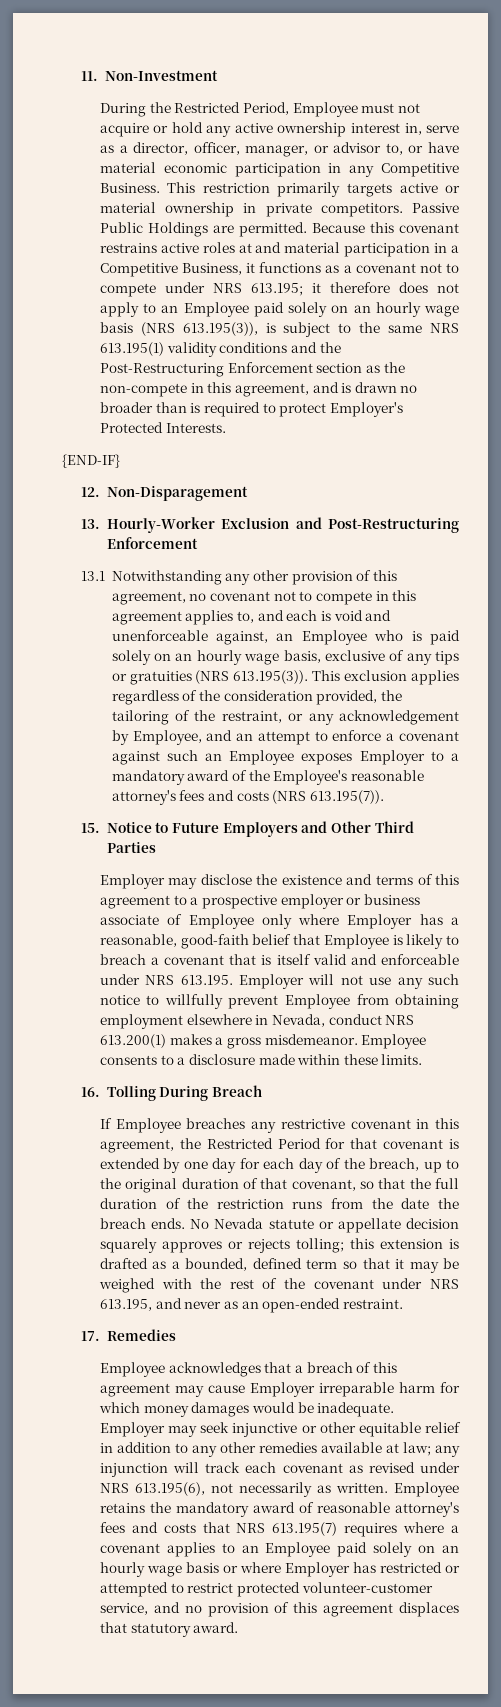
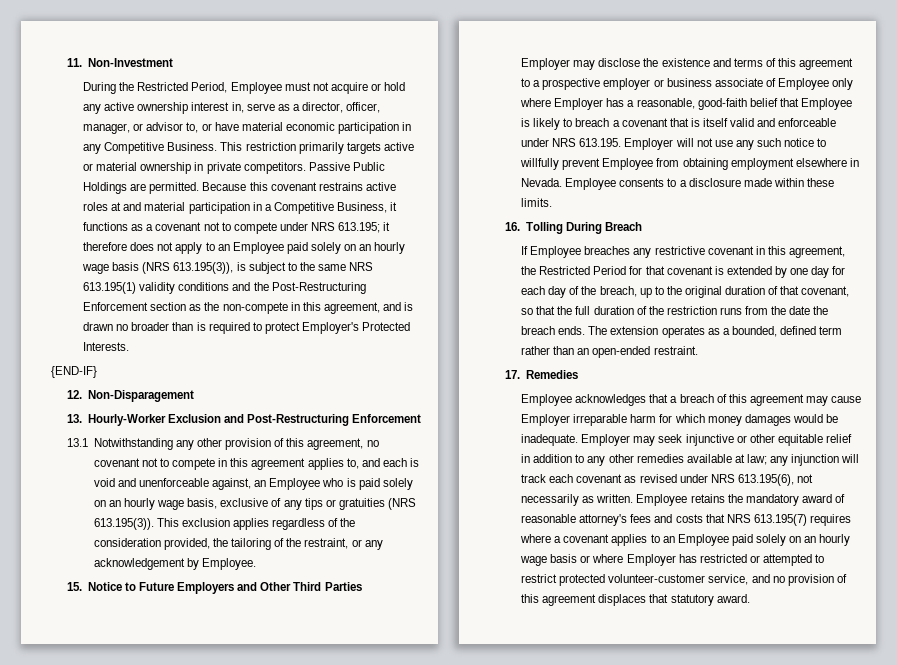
- 13.1 Notwithstanding any other provision of this agreement, no covenant not to compete in this agreement applies to, and each is void and unenforceable against, an Employee who is paid solely on an hourly wage basis, exclusive of any tips or gratuities (NRS 613.195(3)). This exclusion applies regardless of the consideration provided, the tailoring of the restraint, or any acknowledgement by Employee, and an attempt to enforce a covenant against such an Employee exposes Employer to a mandatory award of the Employee's reasonable attorney's fees and costs (NRS 613.195(7)).
+ 13.1 Notwithstanding any other provision of this agreement, no covenant not to compete in this agreement applies to, and each is void and unenforceable against, an Employee who is paid solely on an hourly wage basis, exclusive of any tips or gratuities (NRS 613.195(3)). This exclusion applies regardless of the consideration provided, the tailoring of the restraint, or any acknowledgement by Employee.
- Employer may disclose the existence and terms of this agreement to a prospective employer or business associate of Employee only where Employer has a reasonable, good-faith belief that Employee is likely to breach a covenant that is itself valid and enforceable under NRS 613.195. Employer will not use any such notice to willfully prevent Employee from obtaining employment elsewhere in Nevada, conduct NRS 613.200(1) makes a gross misdemeanor.
+ Employer may disclose the existence and terms of this agreement to a prospective employer or business associate of Employee only where Employer has a reasonable, good-faith belief that Employee is likely to breach a covenant that is itself valid and enforceable under NRS 613.195. Employer will not use any such notice to willfully prevent Employee from obtaining employment elsewhere in Nevada.
- No Nevada statute or appellate decision squarely approves or rejects tolling; this extension is drafted as a bounded, defined term so that it may be weighed with the rest of the covenant under NRS 613.195, and never as an open-ended restraint.
+ The extension operates as a bounded, defined term rather than an open-ended restraint.

